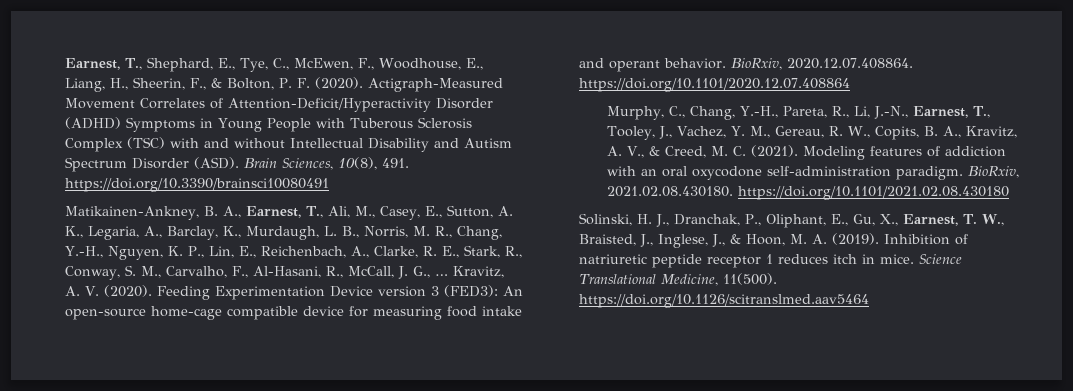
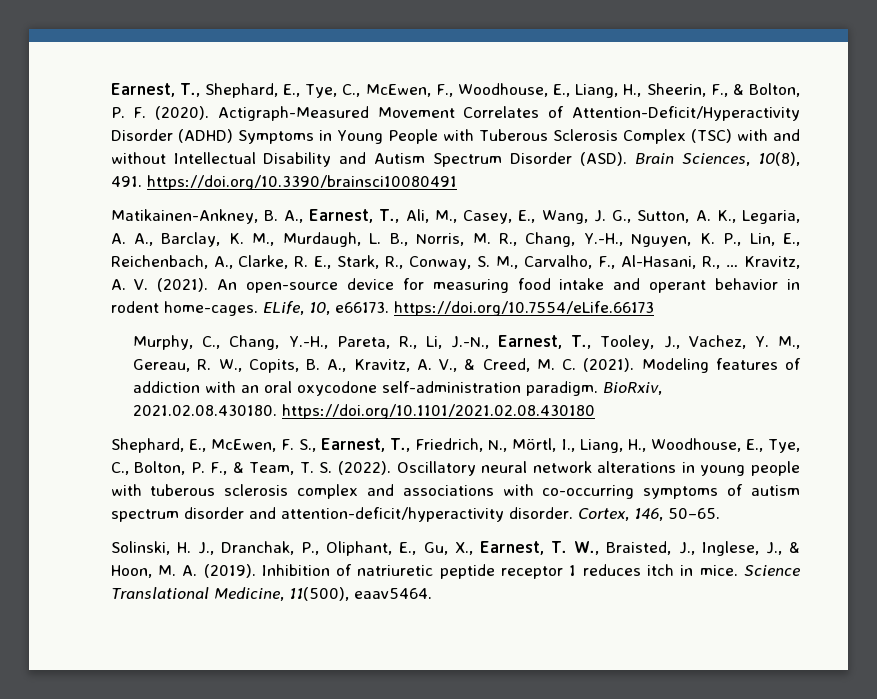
- Matikainen-Ankney, B. A., Earnest, T., Ali, M., Casey, E., Sutton, A. K., Legaria, A., Barclay, K., Murdaugh, L. B., Norris, M. R., Chang, Y.-H., Nguyen, K. P., Lin, E., Reichenbach, A., Clarke, R. E., Stark, R., Conway, S. M., Carvalho, F., Al-Hasani, R., McCall, J. G., …
+ Matikainen-Ankney, B. A., Earnest, T., Ali, M., Casey, E., Wang, J. G., Sutton, A. K., Legaria, A. A., Barclay, K. M., Murdaugh, L. B., Norris, M. R., Chang, Y.-H., Nguyen, K. P., Lin, E., Reichenbach, A., Clarke, R. E., Stark, R., Conway, S. M., Carvalho, F., Al-Hasani, R., …
- Kravitz, A. V. (2020). Feeding Experimentation Device version 3 (FED3): An open-source home-cage compatible device for measuring food intake and operant behavior. BioRxiv, 2020.12.07.408864. https://doi.org/10.1101/2020.12.07.408864
+ Kravitz, A. V. (2021). An open-source device for measuring food intake and operant behavior in rodent home-cages. ELife, 10, e66173. https://doi.org/10.7554/eLife.66173
+ Shephard, E., McEwen, F. S., Earnest, T., Friedrich, N., Mörtl, I., Liang, H., Woodhouse, E., Tye, C., Bolton, P. F., & Team, T. S. (2022). Oscillatory neural network alterations in young people with tuberous sclerosis complex and associations with co-occurring symptoms of autism spectrum disorder and attention-deficit/hyperactivity disorder. Cortex, 146, 50–65.
- Science Translational Medicine, 11(500). https://doi.org/10.1126/scitranslmed.aav5464
+ Science Translational Medicine, 11(500), eaav5464.

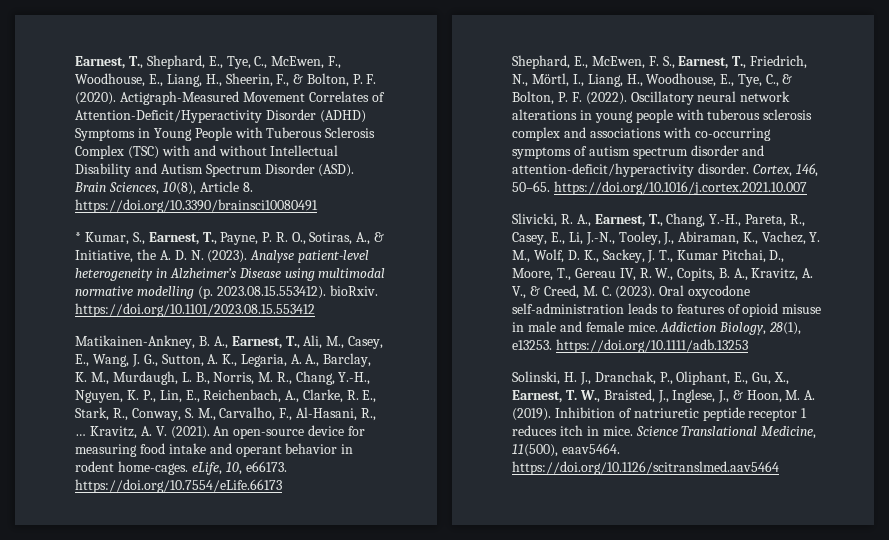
- Brain Sciences, 10(8), 491. https://doi.org/10.3390/brainsci10080491
+ Brain Sciences, 10(8), Article 8. https://doi.org/10.3390/brainsci10080491
+ * Kumar, S., Earnest, T., Payne, P. R. O., Sotiras, A., & Initiative, the A. D. N. (2023). Analyse patient-level heterogeneity in Alzheimer’s Disease using multimodal normative modelling (p. 2023.08.15.553412). bioRxiv. https://doi.org/10.1101/2023.08.15.553412
- An open-source device for measuring food intake and operant behavior in rodent home-cages. ELife, 10, e66173. https://doi.org/10.7554/eLife.66173
+ An open-source device for measuring food intake and operant behavior in rodent home-cages. eLife, 10, e66173. https://doi.org/10.7554/eLife.66173
- Murphy, C., Chang, Y.-H., Pareta, R., Li, J.-N., Earnest, T., Tooley, J., Vachez, Y. M., Gereau, R. W., Copits, B. A., Kravitz, A. V., & Creed, M. C. (2021). Modeling features of addiction with an oral oxycodone self-administration paradigm. BioRxiv, 2021.02.08.430180. https://doi.org/10.1101/2021.02.08.430180
- Shephard, E., McEwen, F. S., Earnest, T., Friedrich, N., Mörtl, I., Liang, H., Woodhouse, E., Tye, C., Bolton, P. F., & Team, T. S. (2022).
+ Shephard, E., McEwen, F. S., Earnest, T., Friedrich, N., Mörtl, I., Liang, H., Woodhouse, E., Tye, C., & Bolton, P. F. (2022).
- Cortex, 146, 50–65.
+ Cortex, 146, 50–65. https://doi.org/10.1016/j.cortex.2021.10.007
+ Slivicki, R. A., Earnest, T., Chang, Y.-H., Pareta, R., Casey, E., Li, J.-N., Tooley, J., Abiraman, K., Vachez, Y. M., Wolf, D. K., Sackey, J. T., Kumar Pitchai, D., Moore, T., Gereau IV, R. W., Copits, B. A., Kravitz, A. V., & Creed, M. C. (2023). Oral oxycodone self-administration leads to features of opioid misuse in male and female mice. Addiction Biology, 28(1), e13253. https://doi.org/10.1111/adb.13253
- Science Translational Medicine, 11(500), eaav5464.
+ Science Translational Medicine, 11(500), eaav5464. https://doi.org/10.1126/scitranslmed.aav5464

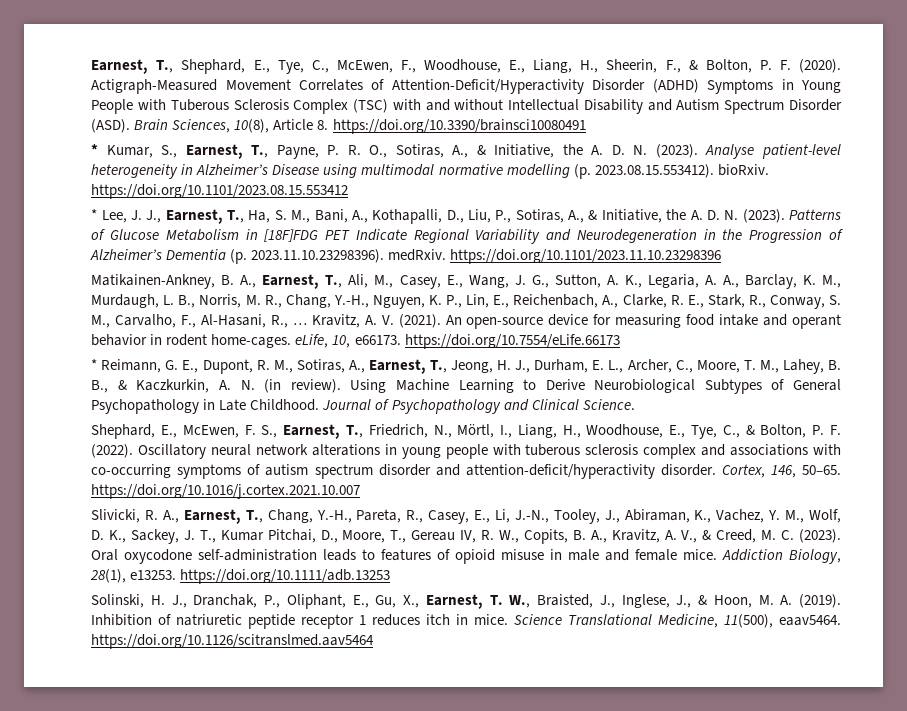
+ * Lee, J. J., Earnest, T., Ha, S. M., Bani, A., Kothapalli, D., Liu, P., Sotiras, A., & Initiative, the A. D. N. (2023). Patterns of Glucose Metabolism in [18F]FDG PET Indicate Regional Variability and Neurodegeneration in the Progression of Alzheimer’s Dementia (p. 2023.11.10.23298396). medRxiv. https://doi.org/10.1101/2023.11.10.23298396
+ * Reimann, G. E., Dupont, R. M., Sotiras, A., Earnest, T., Jeong, H. J., Durham, E. L., Archer, C., Moore, T. M., Lahey, B. B., & Kaczkurkin, A. N. (in review). Using Machine Learning to Derive Neurobiological Subtypes of General Psychopathology in Late Childhood. Journal of Psychopathology and Clinical Science.

